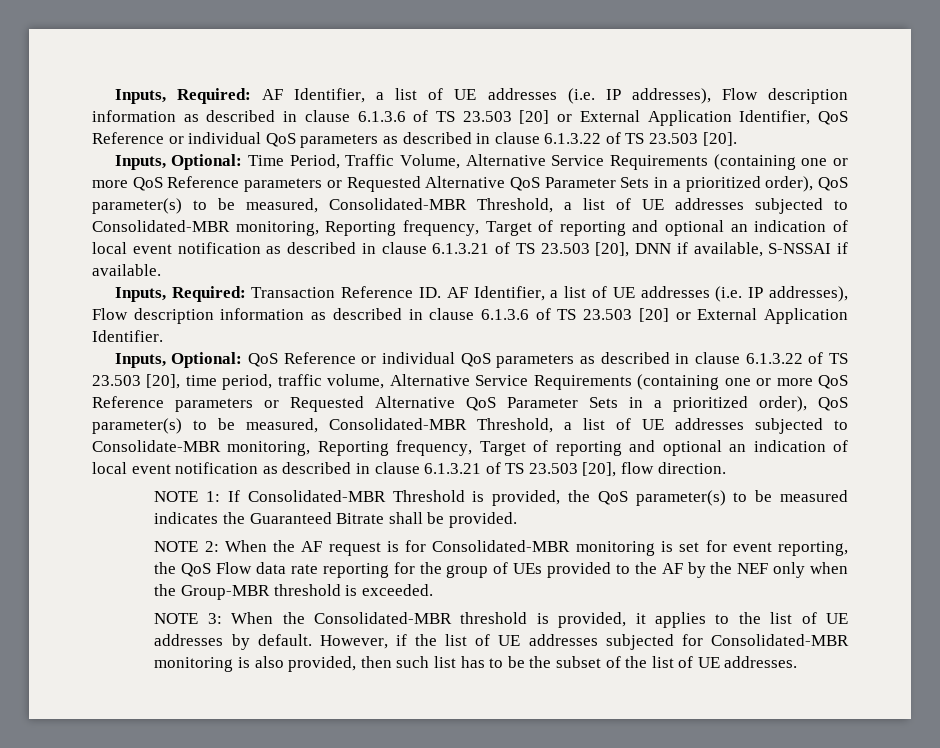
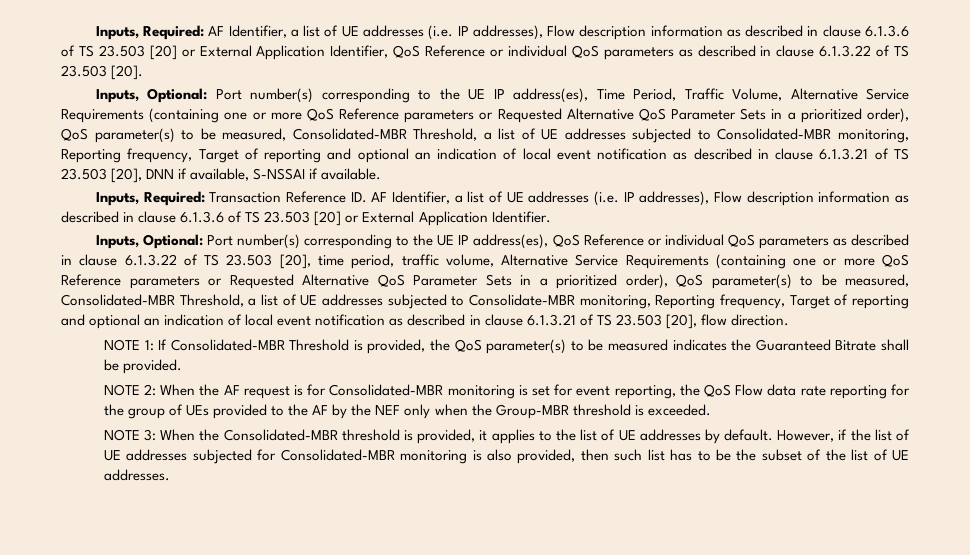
- Time Period, Traffic Volume, Alternative Service Requirements (containing one or more QoS Reference parameters or Requested Alternative QoS Parameter Sets in a prioritized order), QoS parameter(s) to be measured, Consolidated-MBR Threshold, a list of UE addresses subjected to Consolidated-MBR monitoring, Reporting frequency, Target of reporting and optional an indication of local event notification as described in clause 6.1.3.21 of TS 23.503 [20], DNN if available, S-NSSAI if available.
+ Port number(s) corresponding to the UE IP address(es), Time Period, Traffic Volume, Alternative Service Requirements (containing one or more QoS Reference parameters or Requested Alternative QoS Parameter Sets in a prioritized order), QoS parameter(s) to be measured, Consolidated-MBR Threshold, a list of UE addresses subjected to Consolidated-MBR monitoring, Reporting frequency, Target of reporting and optional an indication of local event notification as described in clause 6.1.3.21 of TS 23.503 [20], DNN if available, S-NSSAI if available.
- QoS Reference or individual QoS parameters as described in clause 6.1.3.22 of TS 23.503 [20], time period, traffic volume, Alternative Service Requirements (containing one or more QoS Reference parameters or Requested Alternative QoS Parameter Sets in a prioritized order), QoS parameter(s) to be measured, Consolidated-MBR Threshold, a list of UE addresses subjected to Consolidate-MBR monitoring, Reporting frequency, Target of reporting and optional an indication of local event notification as described in clause 6.1.3.21 of TS 23.503 [20], flow direction.
+ Port number(s) corresponding to the UE IP address(es), QoS Reference or individual QoS parameters as described in clause 6.1.3.22 of TS 23.503 [20], time period, traffic volume, Alternative Service Requirements (containing one or more QoS Reference parameters or Requested Alternative QoS Parameter Sets in a prioritized order), QoS parameter(s) to be measured, Consolidated-MBR Threshold, a list of UE addresses subjected to Consolidate-MBR monitoring, Reporting frequency, Target of reporting and optional an indication of local event notification as described in clause 6.1.3.21 of TS 23.503 [20], flow direction.

